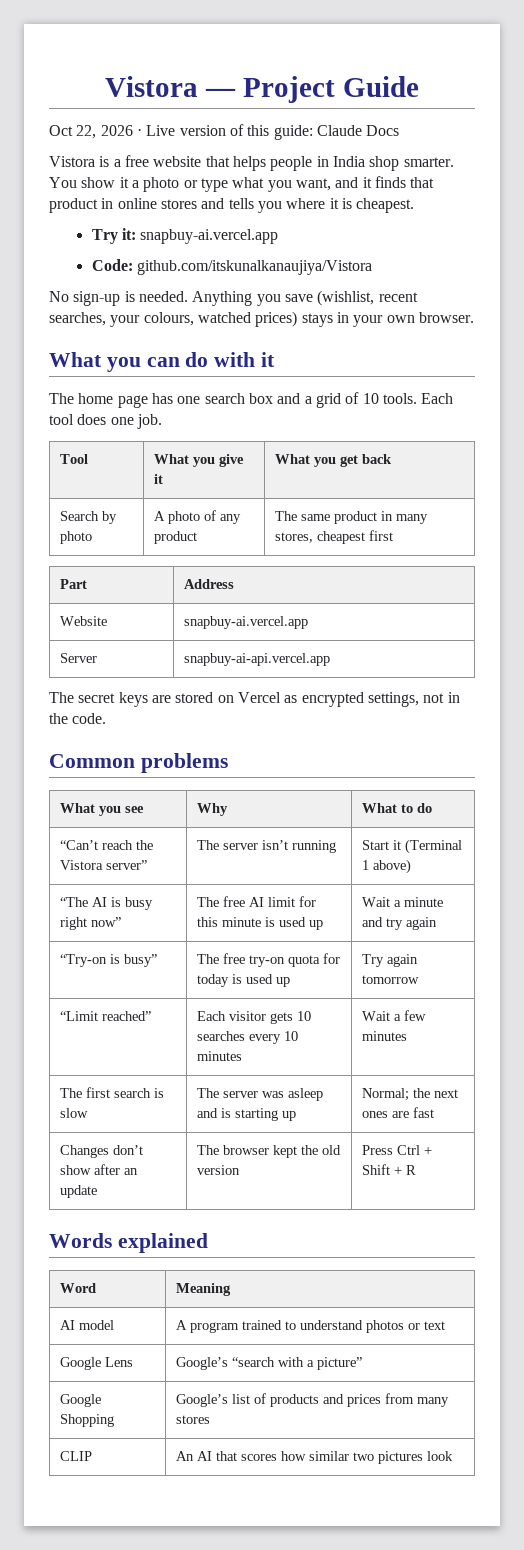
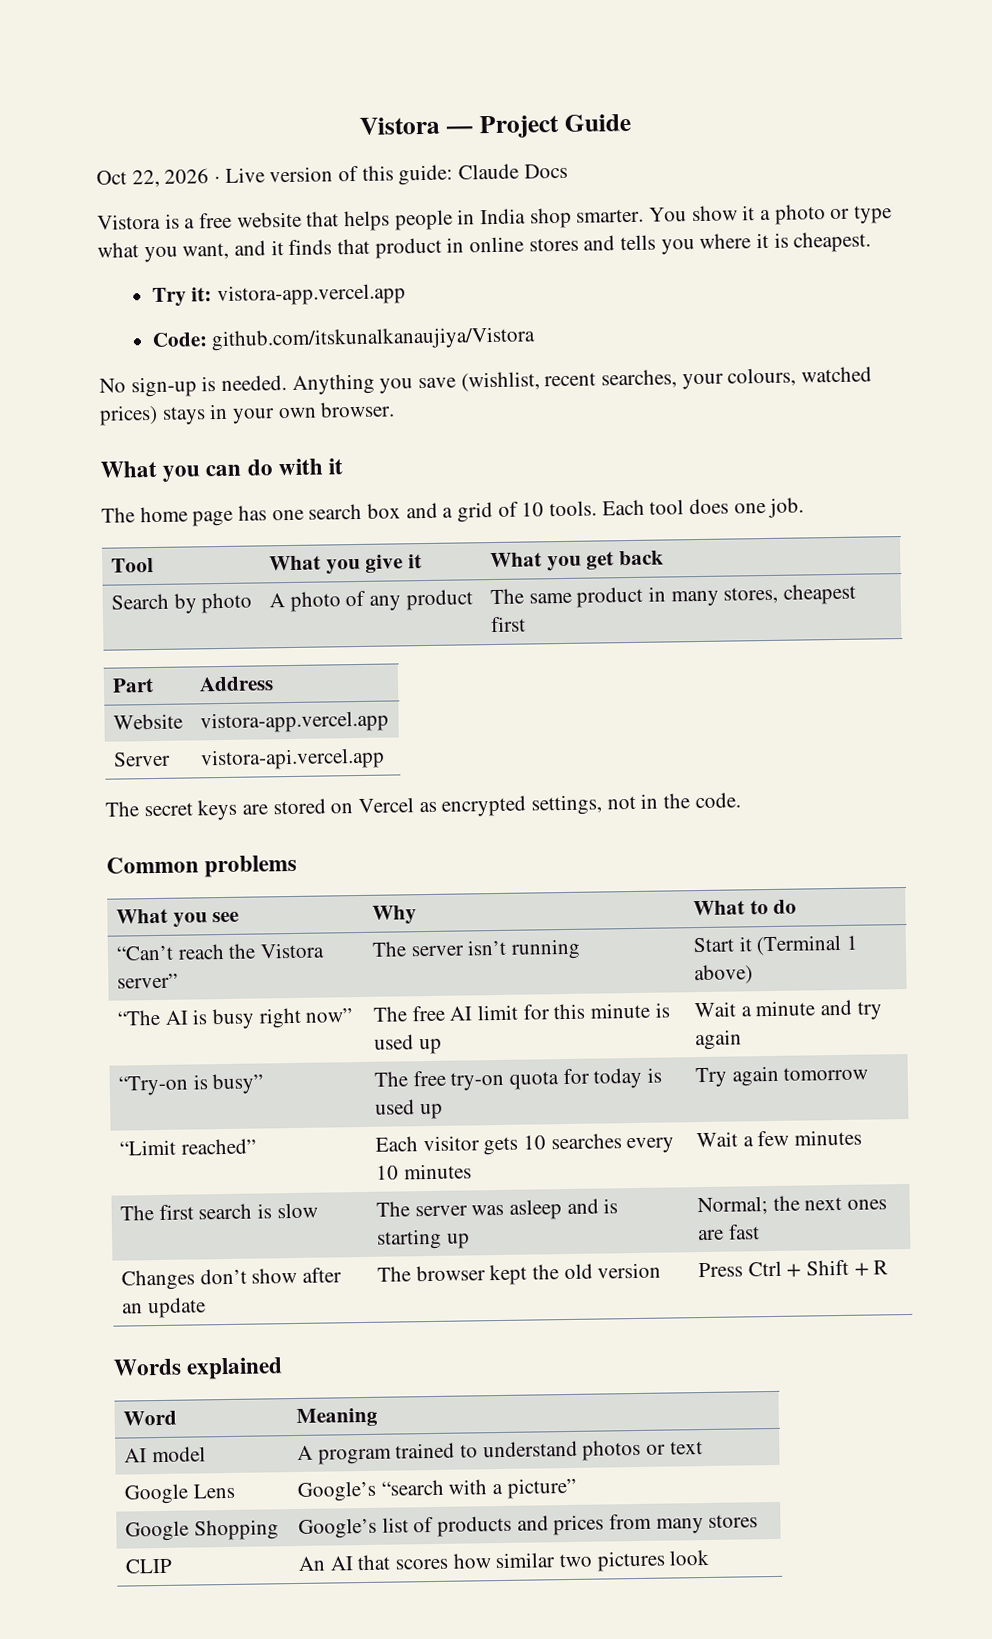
- Try it: snapbuy-ai.vercel.app
+ Try it: vistora-app.vercel.app
- Website | snapbuy-ai.vercel.app
+ Website | vistora-app.vercel.app
- Server | snapbuy-ai-api.vercel.app
+ Server | vistora-api.vercel.app

